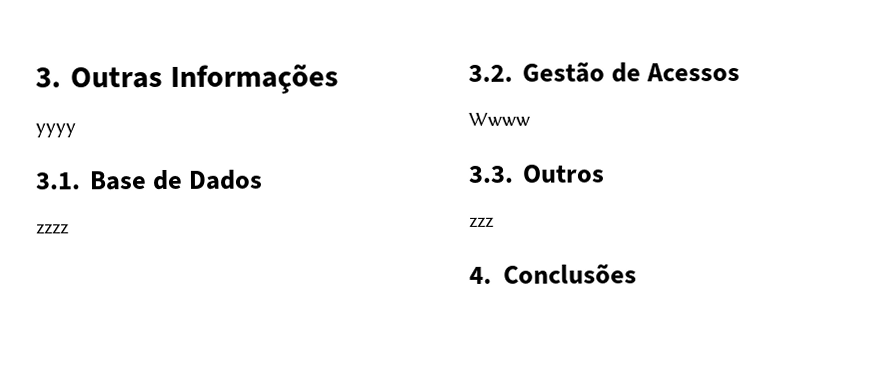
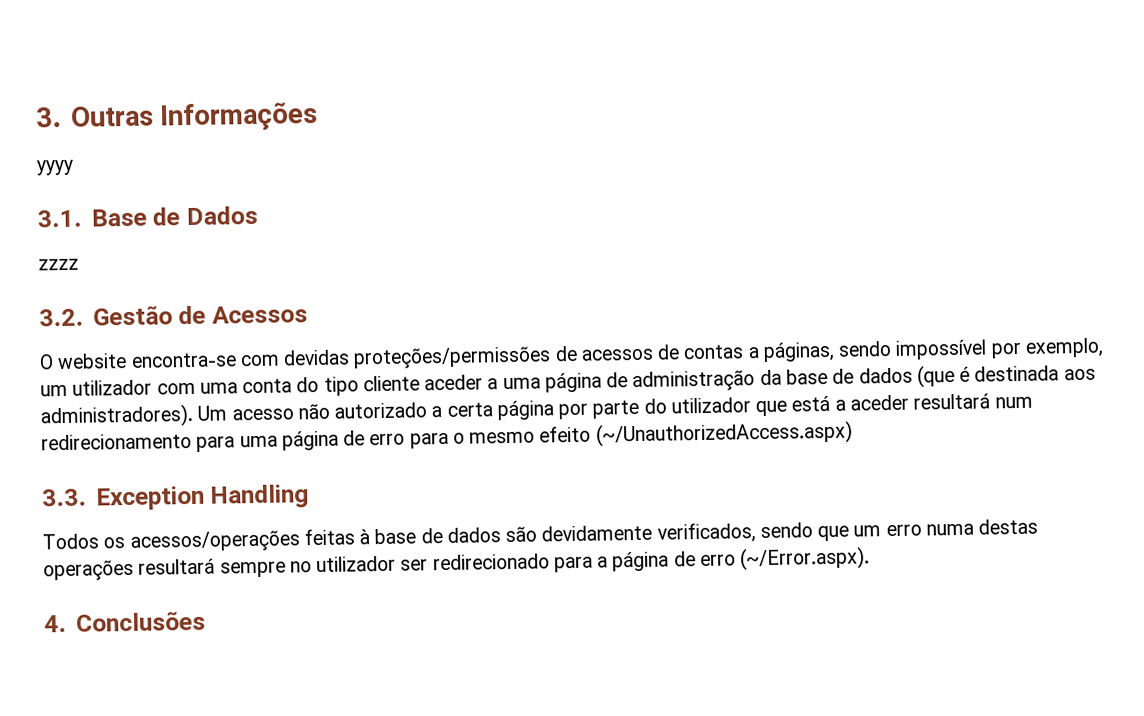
- Wwww
- 3.3. Outros
- zzz
+ O website encontra-se com devidas proteções/permissões de acessos de contas a páginas, sendo impossível por exemplo, um utilizador com uma conta do tipo cliente aceder a uma página de administração da base de dados (que é destinada aos administradores). Um acesso não autorizado a certa página por parte do utilizador que está a aceder resultará num redirecionamento para uma página de erro para o mesmo efeito (~/UnauthorizedAccess.aspx)
+ 3.3. Exception Handling
+ Todos os acessos/operações feitas à base de dados são devidamente verificados, sendo que um erro numa destas operações resultará sempre no utilizador ser redirecionado para a página de erro (~/Error.aspx).

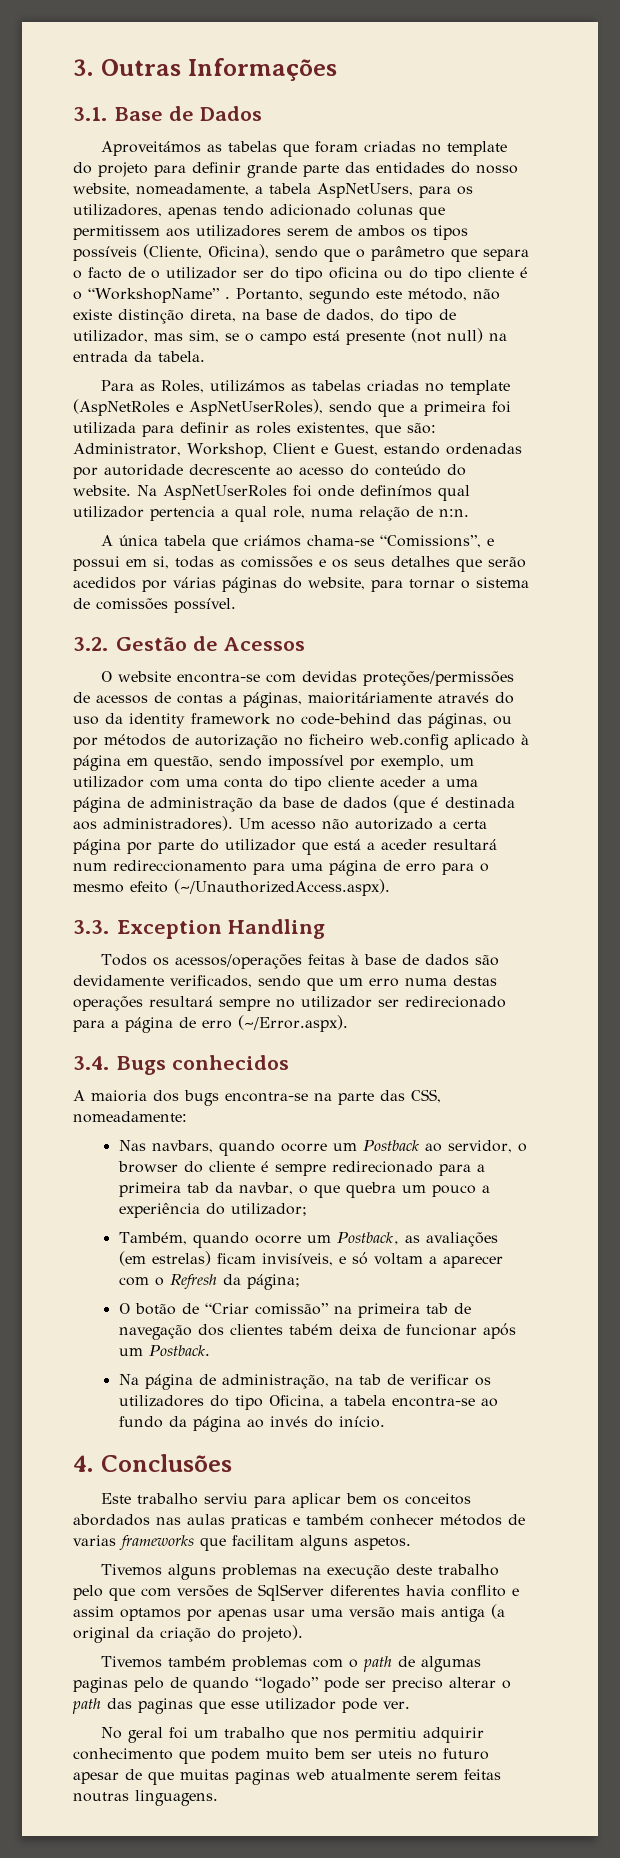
- yyyy
- zzzz
+ Aproveitámos as tabelas que foram criadas no template do projeto para definir grande parte das entidades do nosso website, nomeadamente, a tabela AspNetUsers, para os utilizadores, apenas tendo adicionado colunas que permitissem aos utilizadores serem de ambos os tipos possíveis (Cliente, Oficina), sendo que o parâmetro que separa o facto de o utilizador ser do tipo oficina ou do tipo cliente é o “WorkshopName” . Portanto, segundo este método, não existe distinção direta, na base de dados, do tipo de utilizador, mas sim, se o campo está presente (not null) na entrada da tabela.
+ Para as Roles, utilizámos as tabelas criadas no template (AspNetRoles e AspNetUserRoles), sendo que a primeira foi utilizada para definir as roles existentes, que são: Administrator, Workshop, Client e Guest, estando ordenadas por autoridade decrescente ao acesso do conteúdo do website. Na AspNetUserRoles foi onde definímos qual utilizador pertencia a qual role, numa relação de n:n.
+ A única tabela que criámos chama-se “Comissions”, e possui em si, todas as comissões e os seus detalhes que serão acedidos por várias páginas do website, para tornar o sistema de comissões possível.
- O website encontra-se com devidas proteções/permissões de acessos de contas a páginas, sendo impossível por exemplo, um utilizador com uma conta do tipo cliente aceder a uma página de administração da base de dados (que é destinada aos administradores).
+ O website encontra-se com devidas proteções/permissões de acessos de contas a páginas, maioritáriamente através do uso da identity framework no code-behind das páginas, ou por métodos de autorização no ficheiro web.config aplicado à página em questão, sendo impossível por exemplo, um utilizador com uma conta do tipo cliente aceder a uma página de administração da base de dados (que é destinada aos administradores).
- Um acesso não autorizado a certa página por parte do utilizador que está a aceder resultará num redirecionamento para uma página de erro para o mesmo efeito (~/UnauthorizedAccess.aspx)
+ Um acesso não autorizado a certa página por parte do utilizador que está a aceder resultará num redireccionamento para uma página de erro para o mesmo efeito (~/UnauthorizedAccess.aspx).
+ 3.4. Bugs conhecidos
+ A maioria dos bugs encontra-se na parte das CSS, nomeadamente:
+ Nas navbars, quando ocorre um Postback ao servidor, o browser do cliente é sempre redirecionado para a primeira tab da navbar, o que quebra um pouco a experiência do utilizador;
+ Também, quando ocorre um Postback, as avaliações (em estrelas) ficam invisíveis, e só voltam a aparecer com o Refresh da página;
+ O botão de “Criar comissão” na primeira tab de navegação dos clientes tabém deixa de funcionar após um Postback.
+ Na página de administração, na tab de verificar os utilizadores do tipo Oficina, a tabela encontra-se ao fundo da página ao invés do início.
  4. Conclusões
+ Este trabalho serviu para aplicar bem os conceitos abordados nas aulas praticas e também conhecer métodos de varias frameworks que facilitam alguns aspetos.
+ Tivemos alguns problemas na execução deste trabalho pelo que com versões de SqlServer diferentes havia conflito e assim optamos por apenas usar uma versão mais antiga (a original da criação do projeto).
+ Tivemos também problemas com o path de algumas paginas pelo de quando “logado” pode ser preciso alterar o path das paginas que esse utilizador pode ver.
+ No geral foi um trabalho que nos permitiu adquirir conhecimento que podem muito bem ser uteis no futuro apesar de que muitas paginas web atualmente serem feitas noutras linguagens.

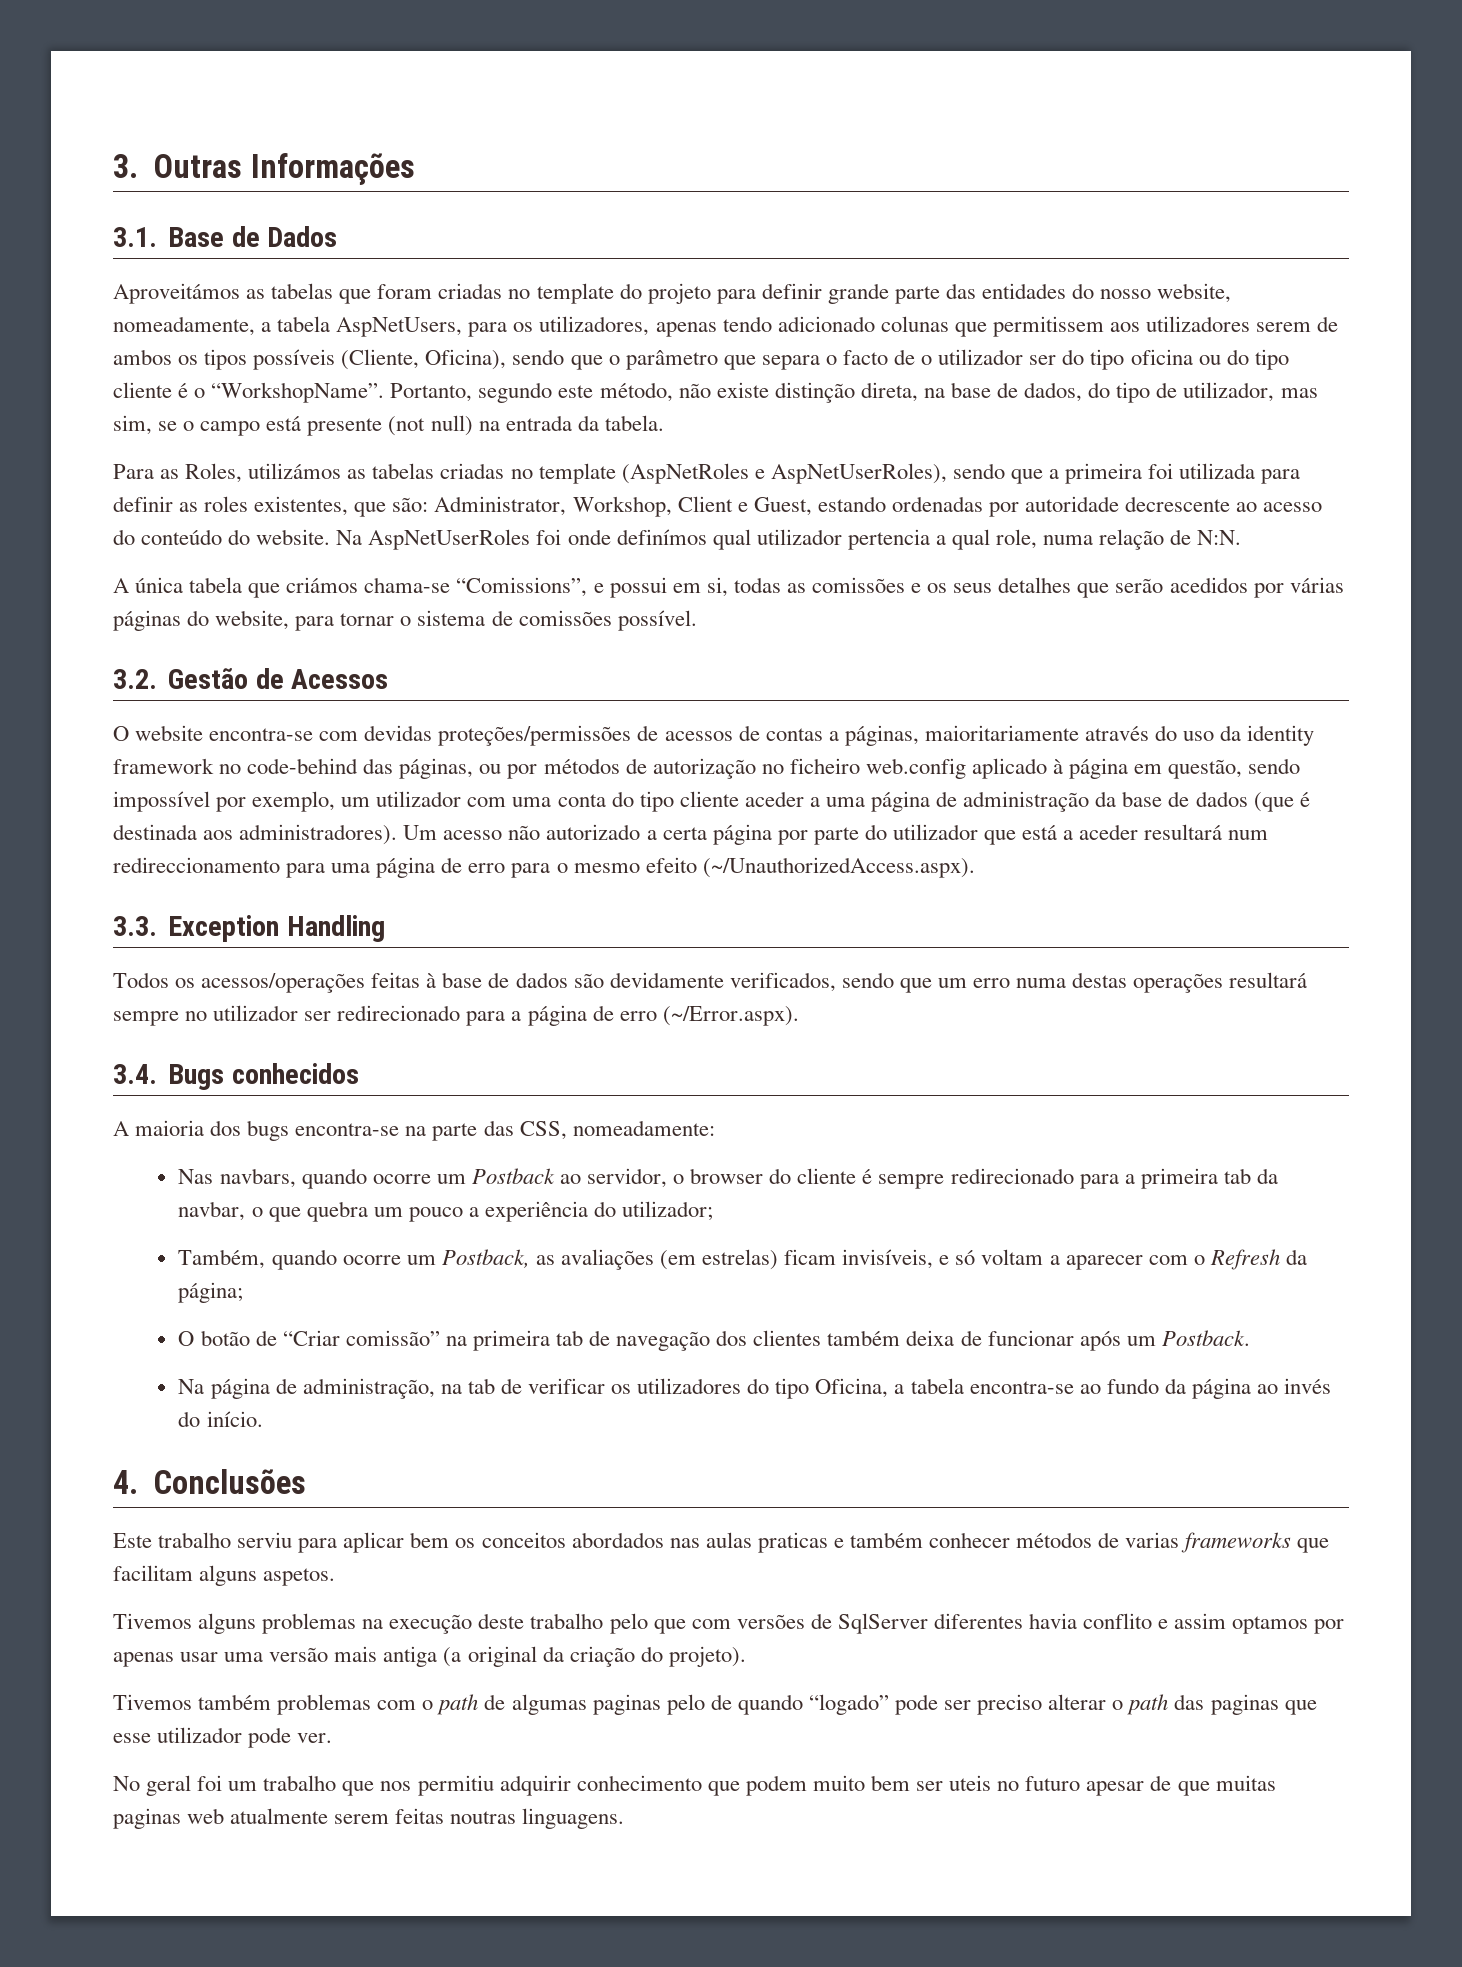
- Aproveitámos as tabelas que foram criadas no template do projeto para definir grande parte das entidades do nosso website, nomeadamente, a tabela AspNetUsers, para os utilizadores, apenas tendo adicionado colunas que permitissem aos utilizadores serem de ambos os tipos possíveis (Cliente, Oficina), sendo que o parâmetro que separa o facto de o utilizador ser do tipo oficina ou do tipo cliente é o “WorkshopName” .
+ Aproveitámos as tabelas que foram criadas no template do projeto para definir grande parte das entidades do nosso website, nomeadamente, a tabela AspNetUsers, para os utilizadores, apenas tendo adicionado colunas que permitissem aos utilizadores serem de ambos os tipos possíveis (Cliente, Oficina), sendo que o parâmetro que separa o facto de o utilizador ser do tipo oficina ou do tipo cliente é o “WorkshopName”.
- Na AspNetUserRoles foi onde definímos qual utilizador pertencia a qual role, numa relação de n:n.
+ Na AspNetUserRoles foi onde definímos qual utilizador pertencia a qual role, numa relação de N:N.
- O website encontra-se com devidas proteções/permissões de acessos de contas a páginas, maioritáriamente através do uso da identity framework no code-behind das páginas, ou por métodos de autorização no ficheiro web.config aplicado à página em questão, sendo impossível por exemplo, um utilizador com uma conta do tipo cliente aceder a uma página de administração da base de dados (que é destinada aos administradores).
+ O website encontra-se com devidas proteções/permissões de acessos de contas a páginas, maioritariamente através do uso da identity framework no code-behind das páginas, ou por métodos de autorização no ficheiro web.config aplicado à página em questão, sendo impossível por exemplo, um utilizador com uma conta do tipo cliente aceder a uma página de administração da base de dados (que é destinada aos administradores).
- O botão de “Criar comissão” na primeira tab de navegação dos clientes tabém deixa de funcionar após um Postback.
+ O botão de “Criar comissão” na primeira tab de navegação dos clientes também deixa de funcionar após um Postback.

